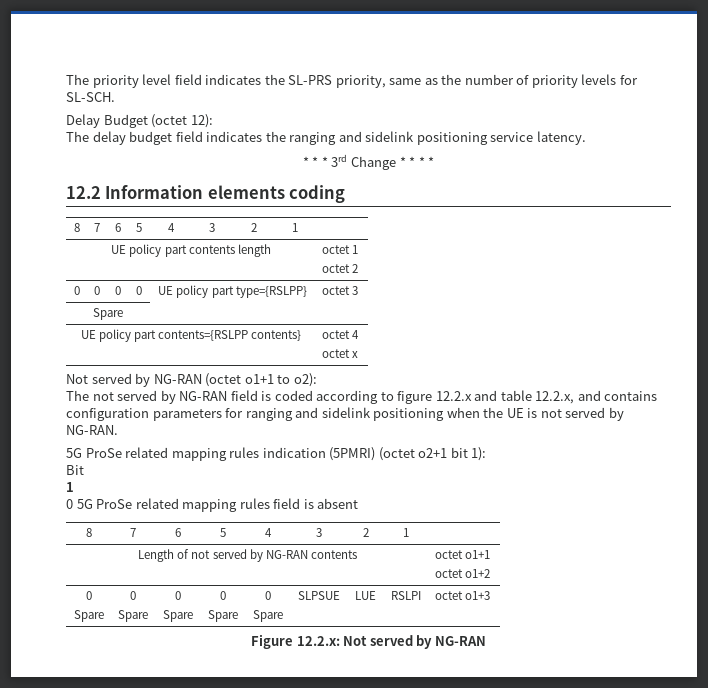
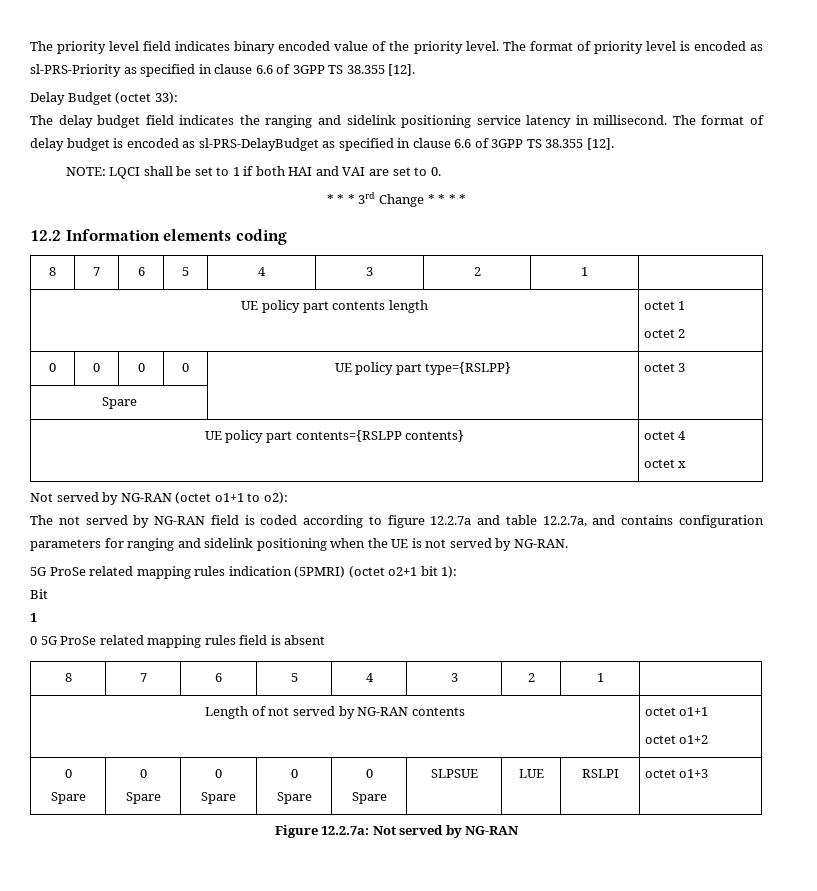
- The priority level field indicates the SL-PRS priority, same as the number of priority levels for SL-SCH.
+ The priority level field indicates binary encoded value of the priority level. The format of priority level is encoded as sl-PRS-Priority as specified in clause 6.6 of 3GPP TS 38.355 [12].
- Delay Budget (octet 12):
+ Delay Budget (octet 33):
- The delay budget field indicates the ranging and sidelink positioning service latency.
+ The delay budget field indicates the ranging and sidelink positioning service latency in millisecond. The format of delay budget is encoded as sl-PRS-DelayBudget as specified in clause 6.6 of 3GPP TS 38.355 [12].
+ NOTE: LQCI shall be set to 1 if both HAI and VAI are set to 0.
- The not served by NG-RAN field is coded according to figure 12.2.x and table 12.2.x, and contains configuration parameters for ranging and sidelink positioning when the UE is not served by NG-RAN.
+ The not served by NG-RAN field is coded according to figure 12.2.7a and table 12.2.7a, and contains configuration parameters for ranging and sidelink positioning when the UE is not served by NG-RAN.
- Figure 12.2.x: Not served by NG-RAN
+ Figure 12.2.7a: Not served by NG-RAN

